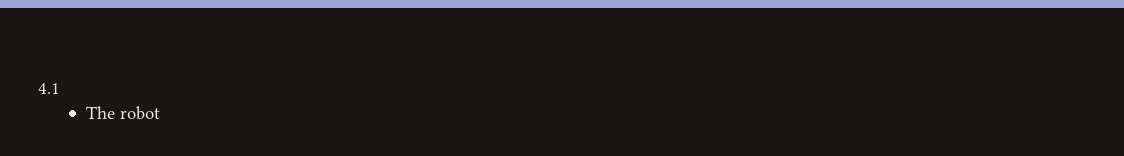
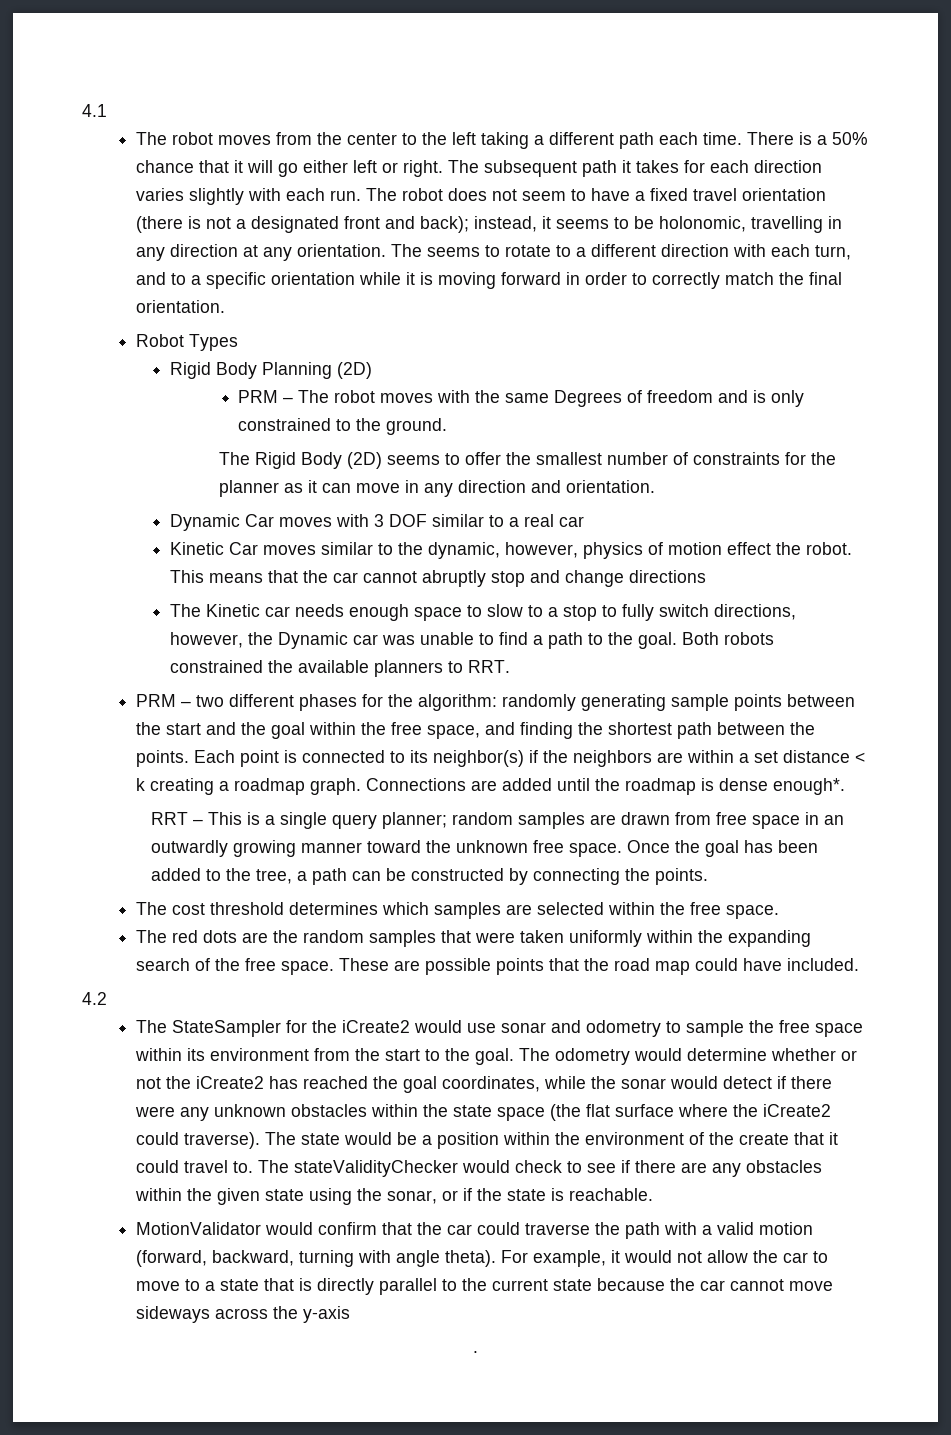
- The robot
+ The robot moves from the center to the left taking a different path each time. There is a 50% chance that it will go either left or right. The subsequent path it takes for each direction varies slightly with each run. The robot does not seem to have a fixed travel orientation (there is not a designated front and back); instead, it seems to be holonomic, travelling in any direction at any orientation. The seems to rotate to a different direction with each turn, and to a specific orientation while it is moving forward in order to correctly match the final orientation.
+ Robot Types
+ Rigid Body Planning (2D)
+ PRM – The robot moves with the same Degrees of freedom and is only constrained to the ground.
+ The Rigid Body (2D) seems to offer the smallest number of constraints for the planner as it can move in any direction and orientation.
+ Dynamic Car moves with 3 DOF similar to a real car
+ Kinetic Car moves similar to the dynamic, however, physics of motion effect the robot. This means that the car cannot abruptly stop and change directions
+ The Kinetic car needs enough space to slow to a stop to fully switch directions, however, the Dynamic car was unable to find a path to the goal. Both robots constrained the available planners to RRT.
+ PRM – two different phases for the algorithm: randomly generating sample points between the start and the goal within the free space, and finding the shortest path between the points. Each point is connected to its neighbor(s) if the neighbors are within a set distance < k creating a roadmap graph. Connections are added until the roadmap is dense enough*.
+ RRT – This is a single query planner; random samples are drawn from free space in an outwardly growing manner toward the unknown free space. Once the goal has been added to the tree, a path can be constructed by connecting the points.
+ The cost threshold determines which samples are selected within the free space.
+ The red dots are the random samples that were taken uniformly within the expanding search of the free space. These are possible points that the road map could have included.
+ 4.2
+ The StateSampler for the iCreate2 would use sonar and odometry to sample the free space within its environment from the start to the goal. The odometry would determine whether or not the iCreate2 has reached the goal coordinates, while the sonar would detect if there were any unknown obstacles within the state space (the flat surface where the iCreate2 could traverse). The state would be a position within the environment of the create that it could travel to. The stateValidityChecker would check to see if there are any obstacles within the given state using the sonar, or if the state is reachable.
+ MotionValidator would confirm that the car could traverse the path with a valid motion (forward, backward, turning with angle theta). For example, it would not allow the car to move to a state that is directly parallel to the current state because the car cannot move sideways across the y-axis
+ .

